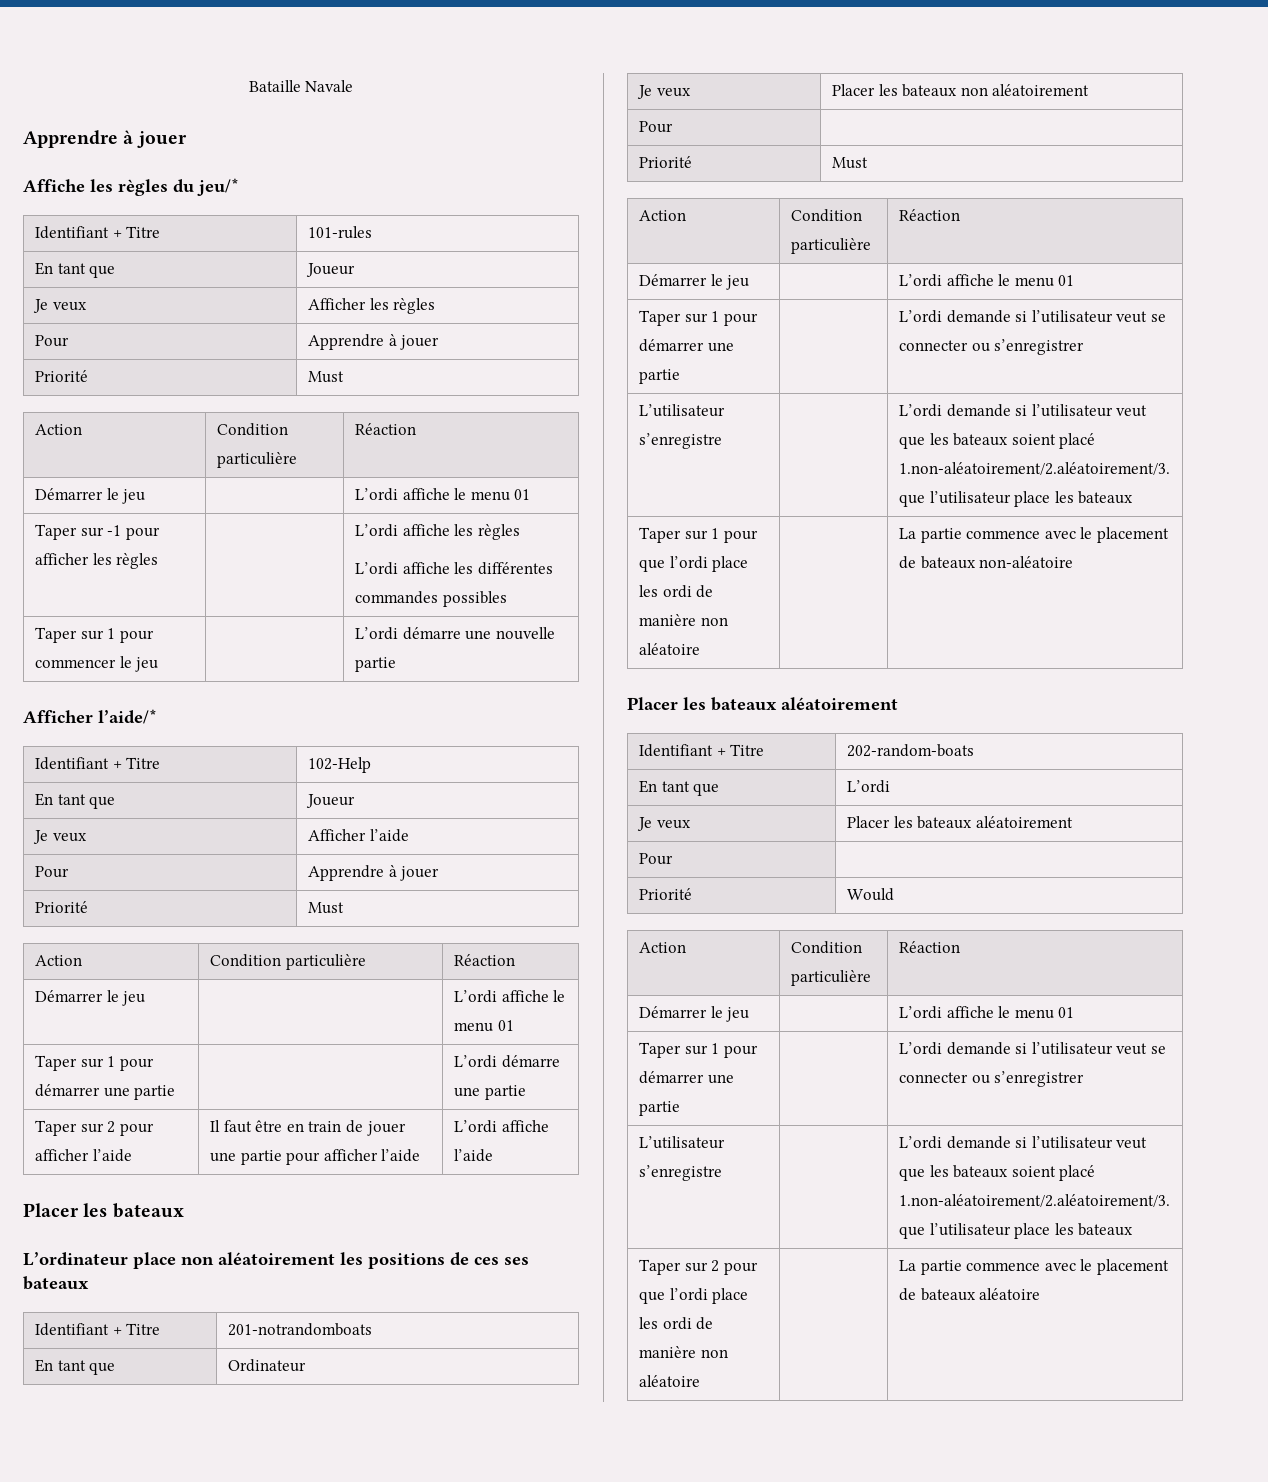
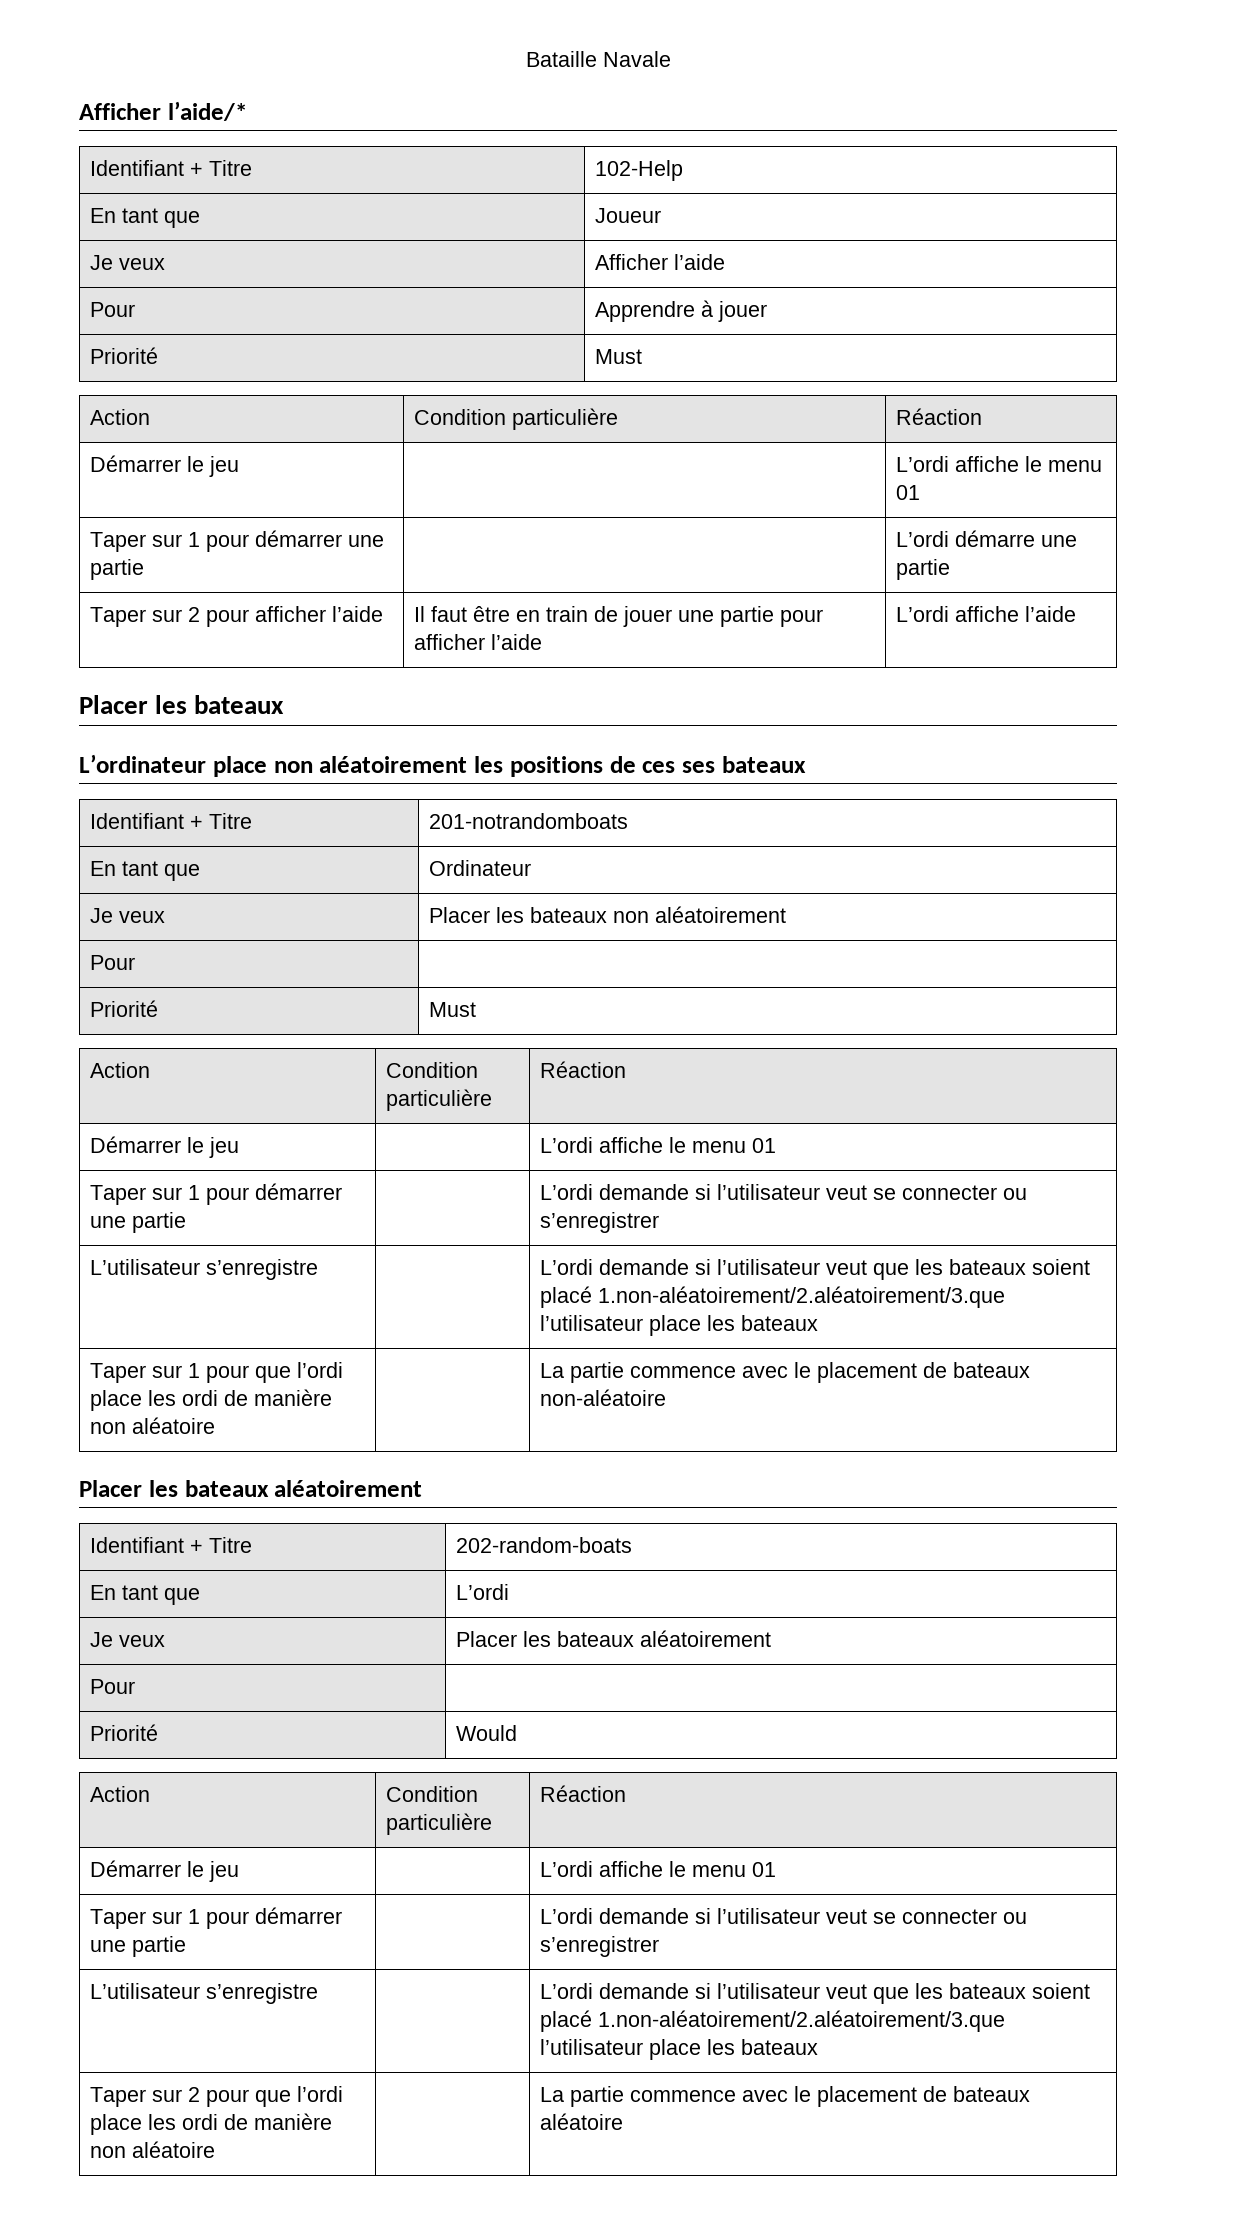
  Bataille Navale
- Apprendre à jouer
- Affiche les règles du jeu/*
- Identifiant + Titre | 101-rules
- En tant que | Joueur
- Je veux | Afficher les règles
- Pour | Apprendre à jouer
- Priorité | Must
- Action | Condition particulière | Réaction
- Démarrer le jeu | | L’ordi affiche le menu 01
- Taper sur -1 pour afficher les règles | | L’ordi affiche les règles
- L’ordi affiche les différentes commandes possibles
- Taper sur 1 pour commencer le jeu | | L’ordi démarre une nouvelle partie

